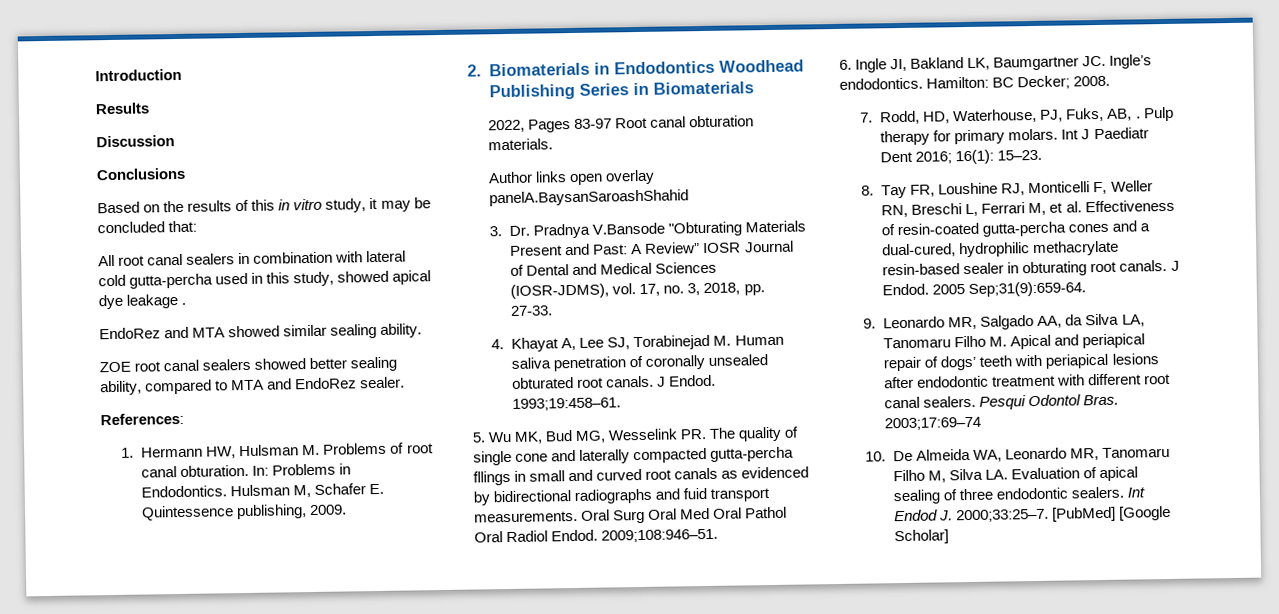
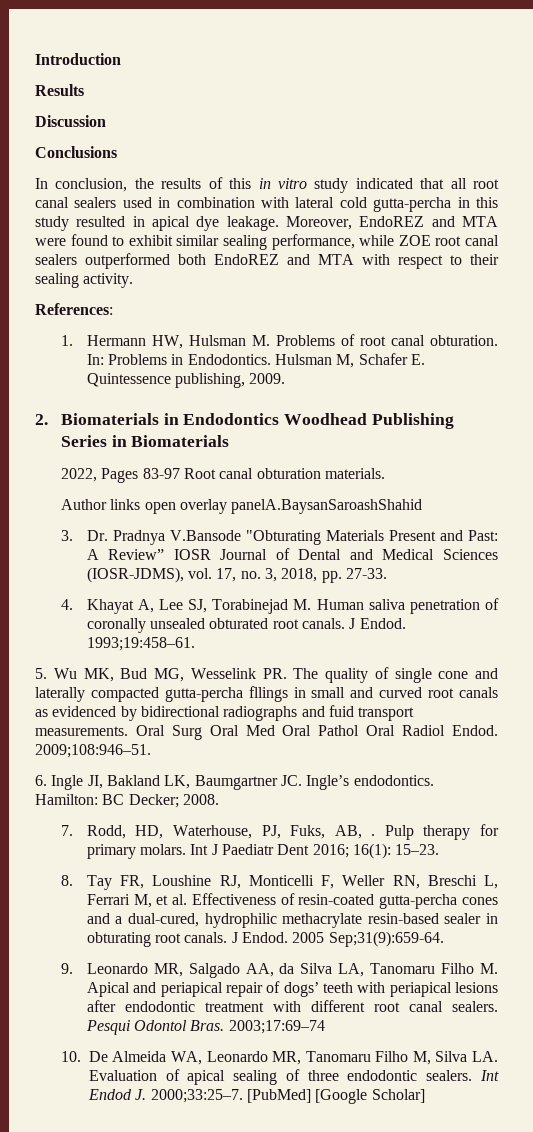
- Based on the results of this in vitro study, it may be concluded that:
- All root canal sealers in combination with lateral cold gutta-percha used in this study, showed apical dye leakage .
- EndoRez and MTA showed similar sealing ability.
- ZOE root canal sealers showed better sealing ability, compared to MTA and EndoRez sealer.
+ In conclusion, the results of this in vitro study indicated that all root canal sealers used in combination with lateral cold gutta-percha in this study resulted in apical dye leakage. Moreover, EndoREZ and MTA were found to exhibit similar sealing performance, while ZOE root canal sealers outperformed both EndoREZ and MTA with respect to their sealing activity.

